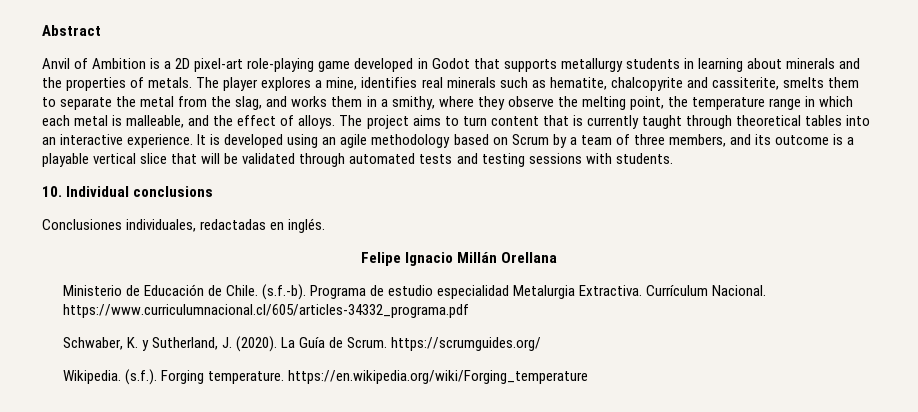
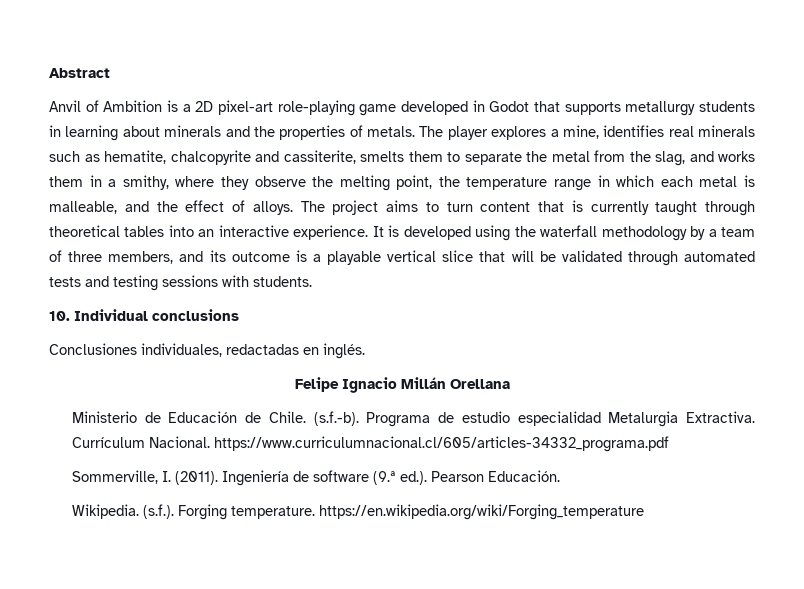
- It is developed using an agile methodology based on Scrum by a team of three members, and its outcome is a playable vertical slice that will be validated through automated tests and testing sessions with students.
+ It is developed using the waterfall methodology by a team of three members, and its outcome is a playable vertical slice that will be validated through automated tests and testing sessions with students.
- Schwaber, K. y Sutherland, J. (2020). La Guía de Scrum. https://scrumguides.org/
+ Sommerville, I. (2011). Ingeniería de software (9.ª ed.). Pearson Educación.

